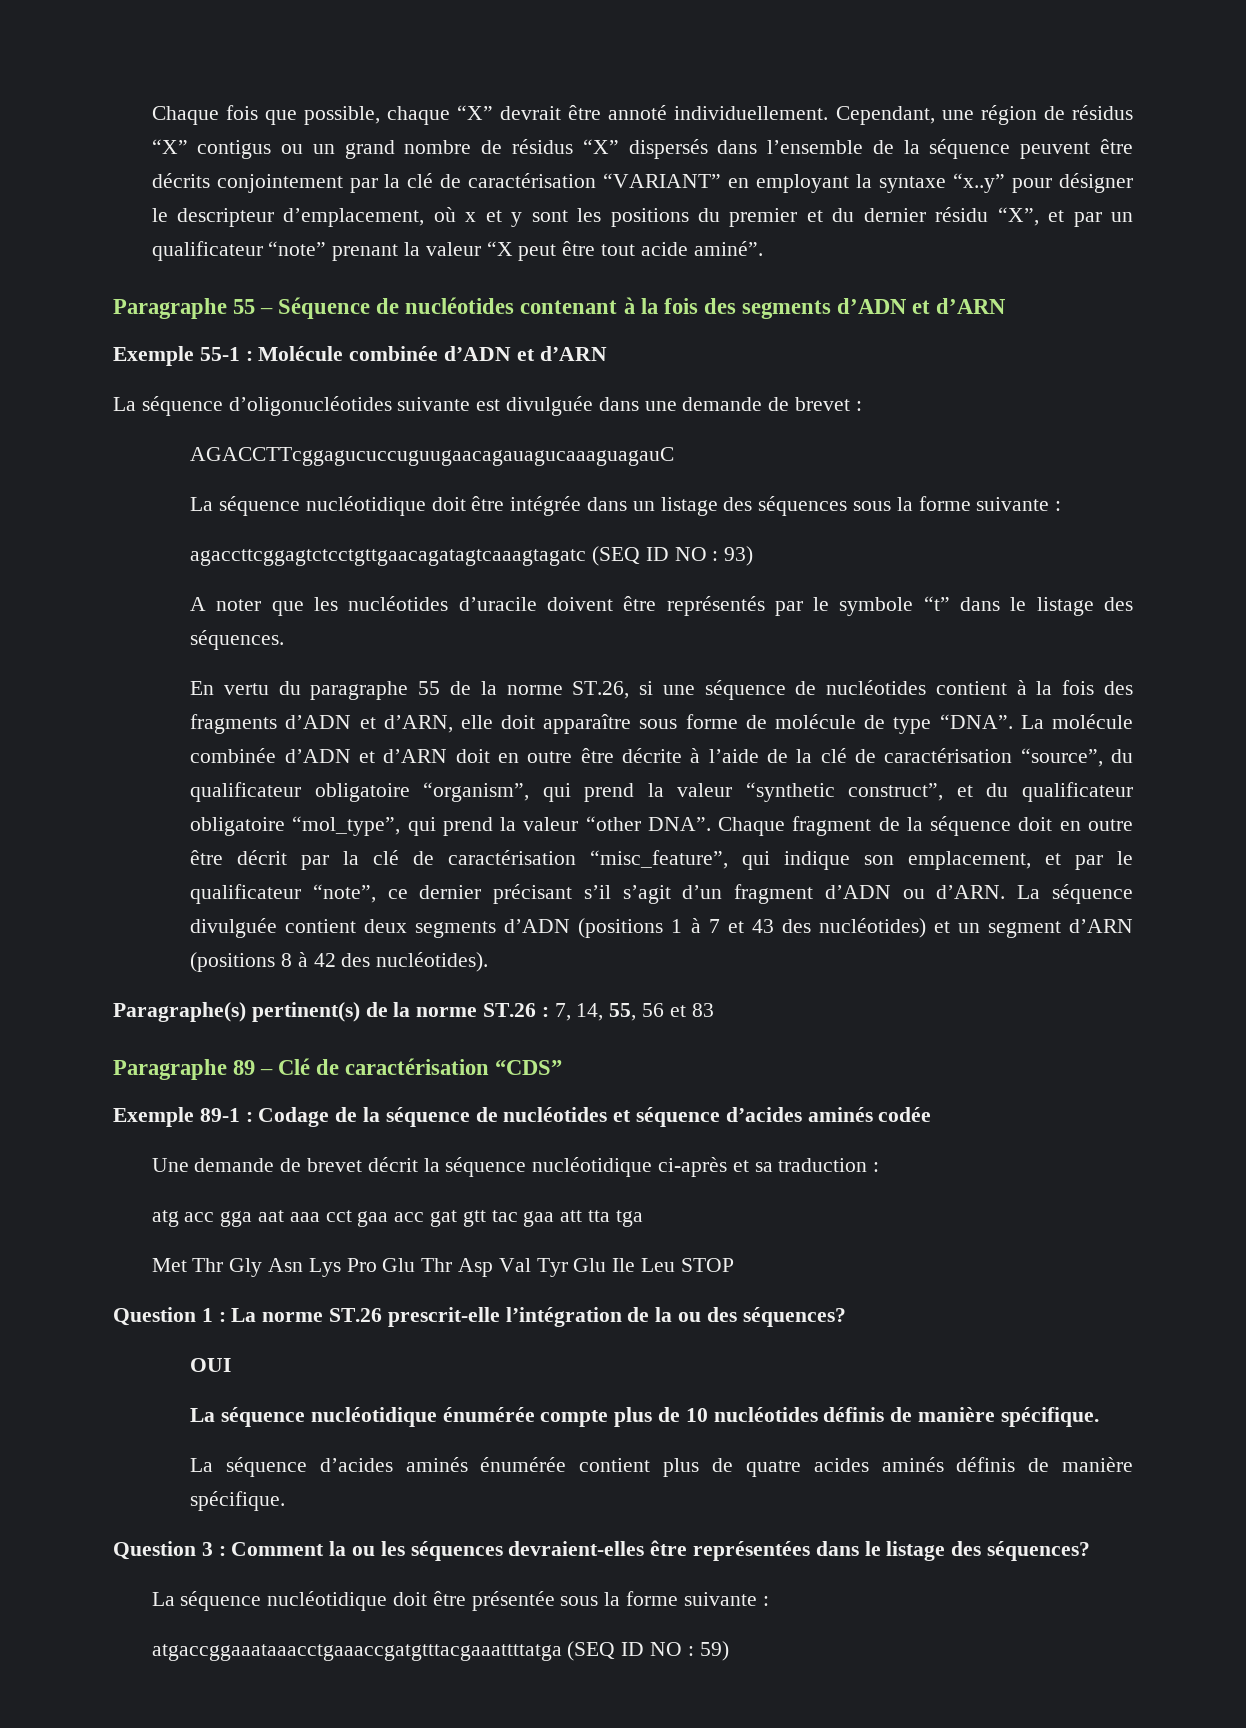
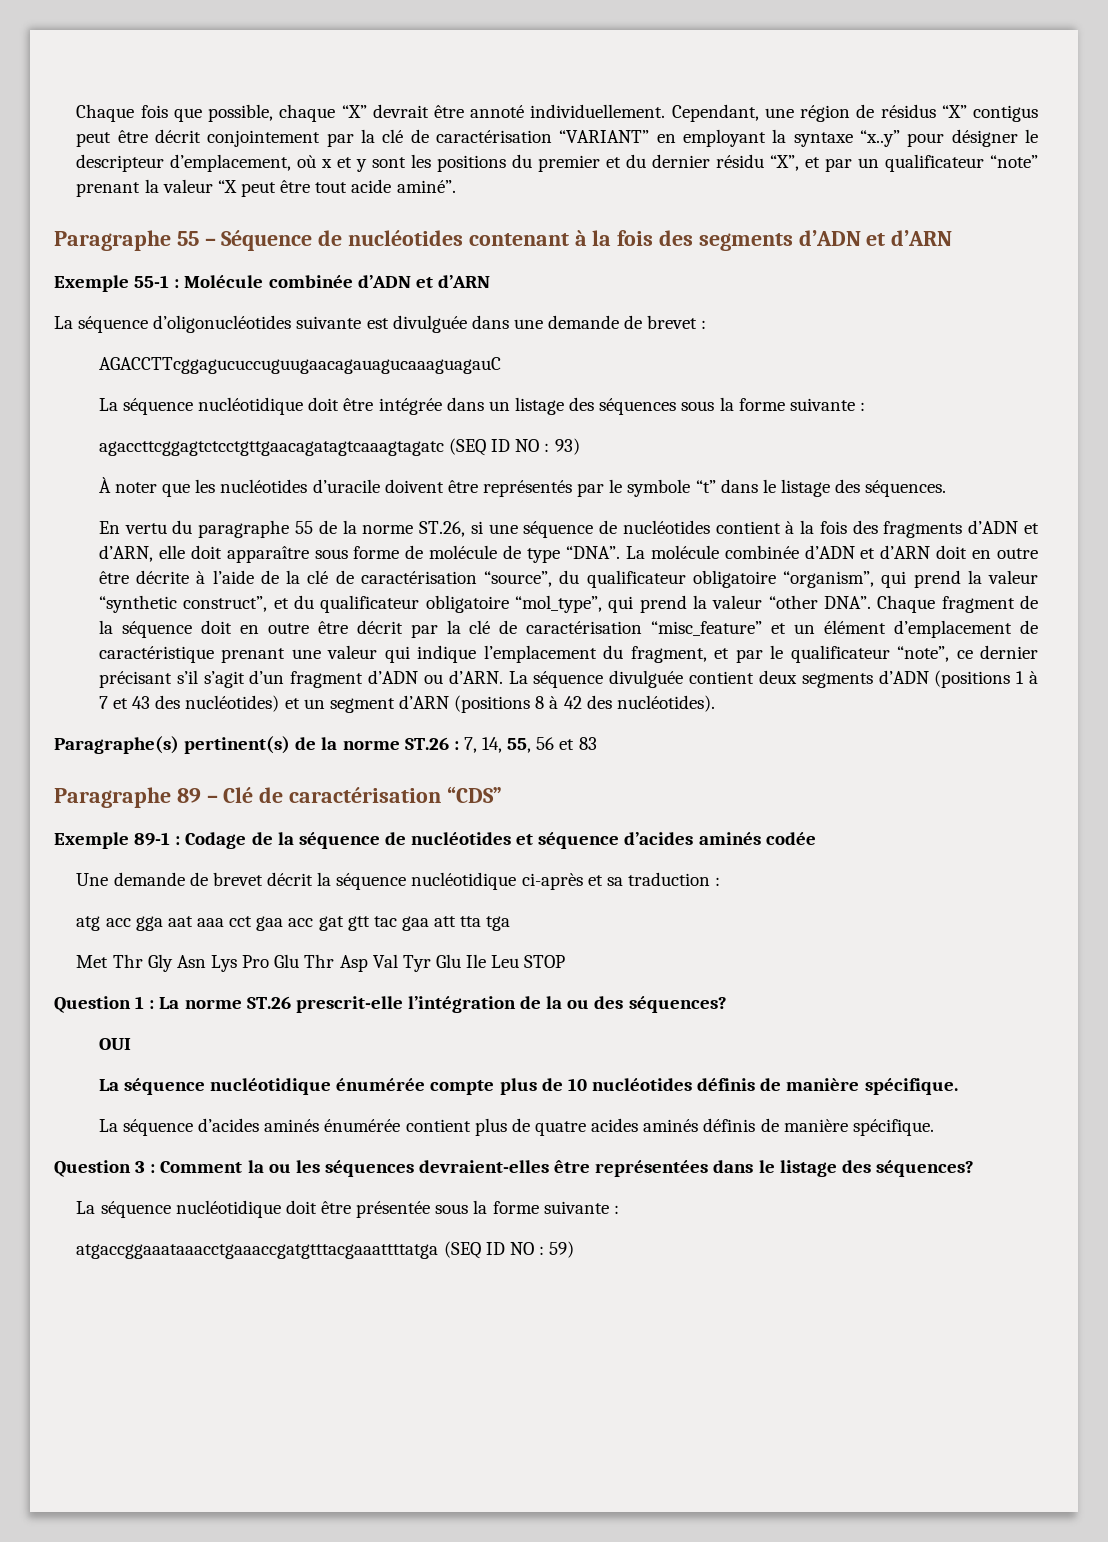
- Cependant, une région de résidus “X” contigus ou un grand nombre de résidus “X” dispersés dans l’ensemble de la séquence peuvent être décrits conjointement par la clé de caractérisation “VARIANT” en employant la syntaxe “x..y” pour désigner le descripteur d’emplacement, où x et y sont les positions du premier et du dernier résidu “X”, et par un qualificateur “note” prenant la valeur “X peut être tout acide aminé”.
+ Cependant, une région de résidus “X” contigus peut être décrit conjointement par la clé de caractérisation “VARIANT” en employant la syntaxe “x..y” pour désigner le descripteur d’emplacement, où x et y sont les positions du premier et du dernier résidu “X”, et par un qualificateur “note” prenant la valeur “X peut être tout acide aminé”.
- A noter que les nucléotides d’uracile doivent être représentés par le symbole “t” dans le listage des séquences.
+ À noter que les nucléotides d’uracile doivent être représentés par le symbole “t” dans le listage des séquences.
- Chaque fragment de la séquence doit en outre être décrit par la clé de caractérisation “misc_feature”, qui indique son emplacement, et par le qualificateur “note”, ce dernier précisant s’il s’agit d’un fragment d’ADN ou d’ARN.
+ Chaque fragment de la séquence doit en outre être décrit par la clé de caractérisation “misc_feature” et un élément d’emplacement de caractéristique prenant une valeur qui indique l’emplacement du fragment, et par le qualificateur “note”, ce dernier précisant s’il s’agit d’un fragment d’ADN ou d’ARN.

